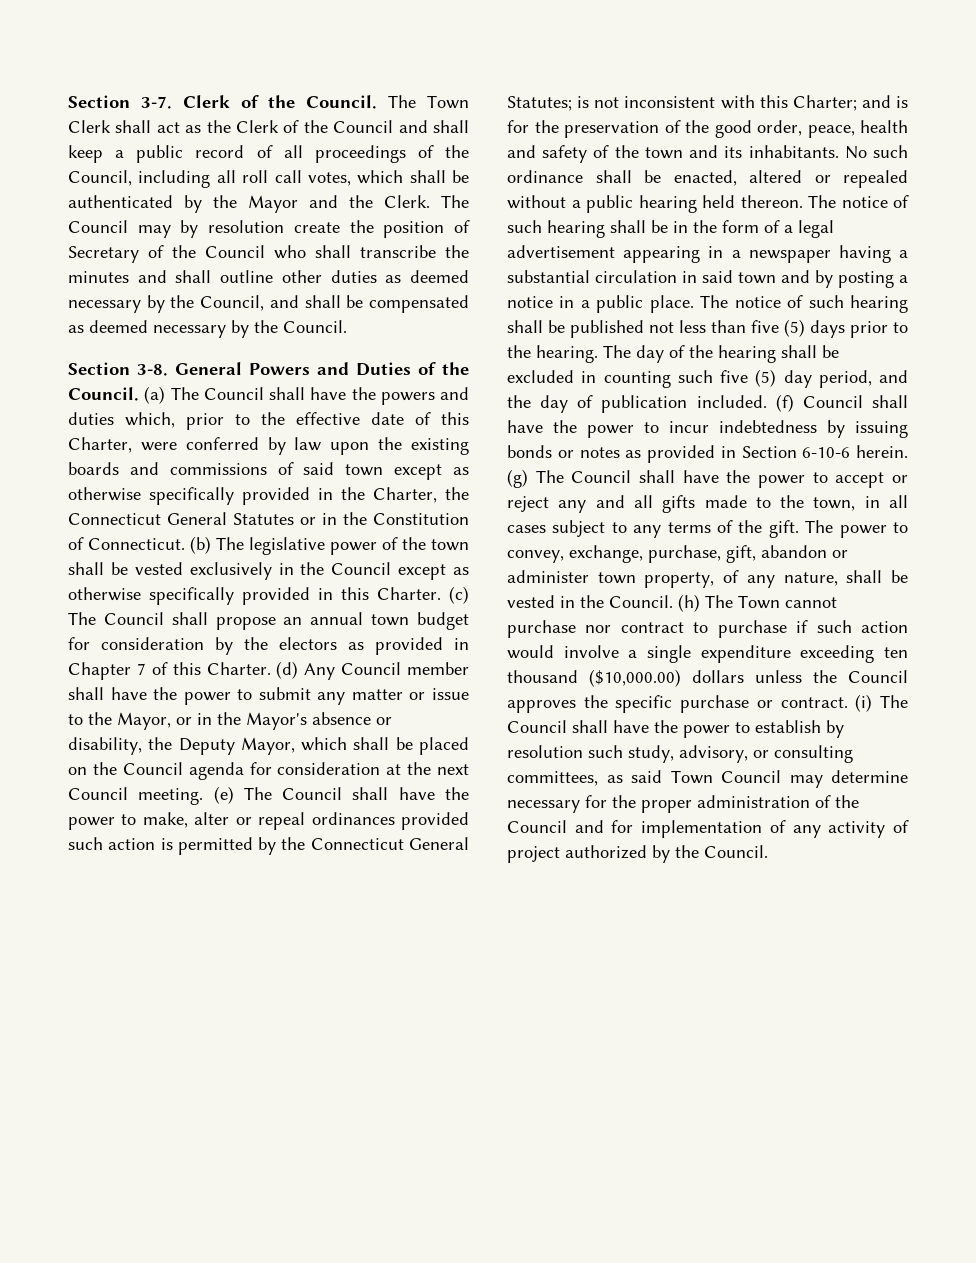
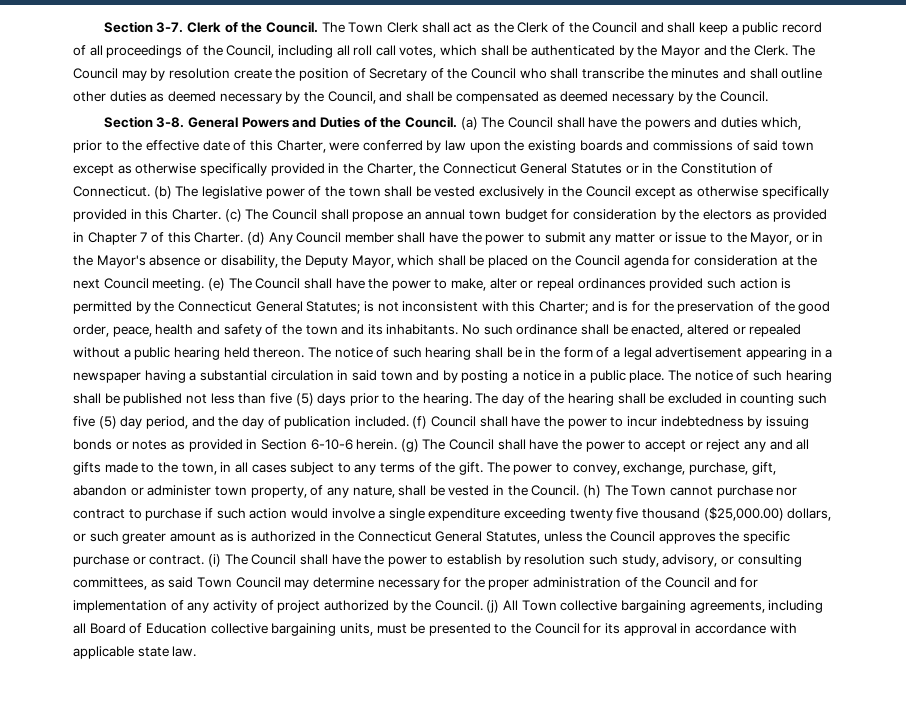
- (h) The Town cannot purchase nor contract to purchase if such action would involve a single expenditure exceeding ten thousand ($10,000.00) dollars unless the Council approves the specific purchase or contract.
+ (h) The Town cannot purchase nor contract to purchase if such action would involve a single expenditure exceeding twenty five thousand ($25,000.00) dollars, or such greater amount as is authorized in the Connecticut General Statutes, unless the Council approves the specific purchase or contract.
+ (j) All Town collective bargaining agreements, including all Board of Education collective bargaining units, must be presented to the Council for its approval in accordance with applicable state law.

